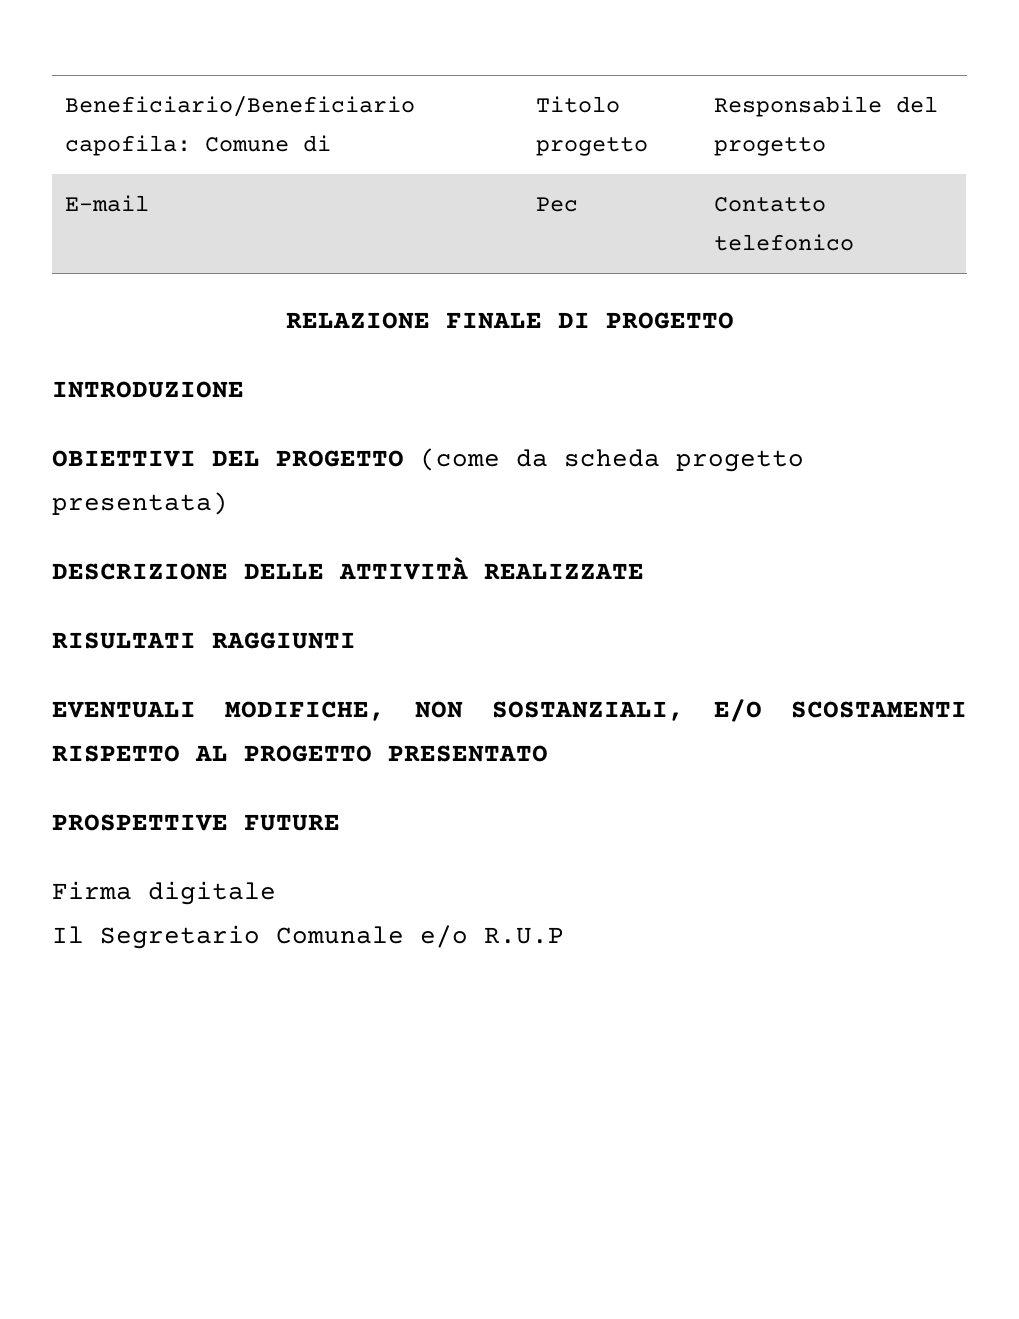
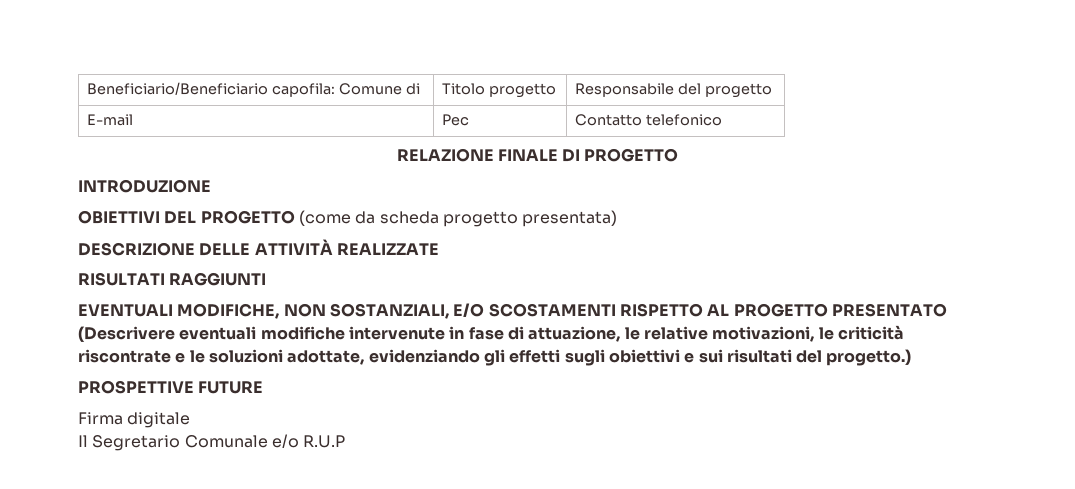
- EVENTUALI MODIFICHE, NON SOSTANZIALI, E/O SCOSTAMENTI RISPETTO AL PROGETTO PRESENTATO
+ EVENTUALI MODIFICHE, NON SOSTANZIALI, E/O SCOSTAMENTI RISPETTO AL PROGETTO PRESENTATO (Descrivere eventuali modifiche intervenute in fase di attuazione, le relative motivazioni, le criticità riscontrate e le soluzioni adottate, evidenziando gli effetti sugli obiettivi e sui risultati del progetto.)

